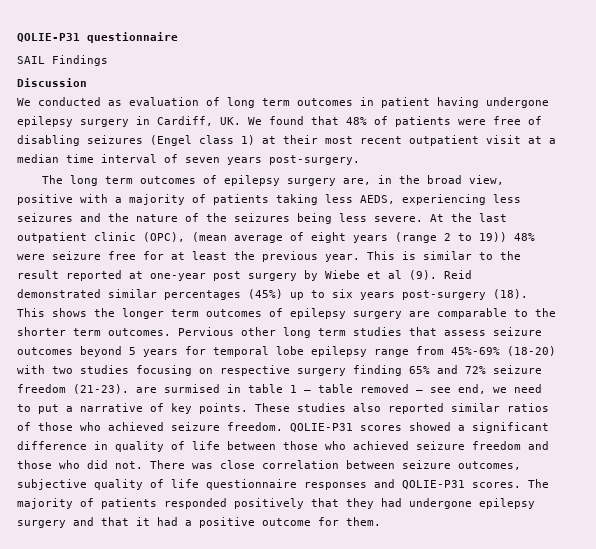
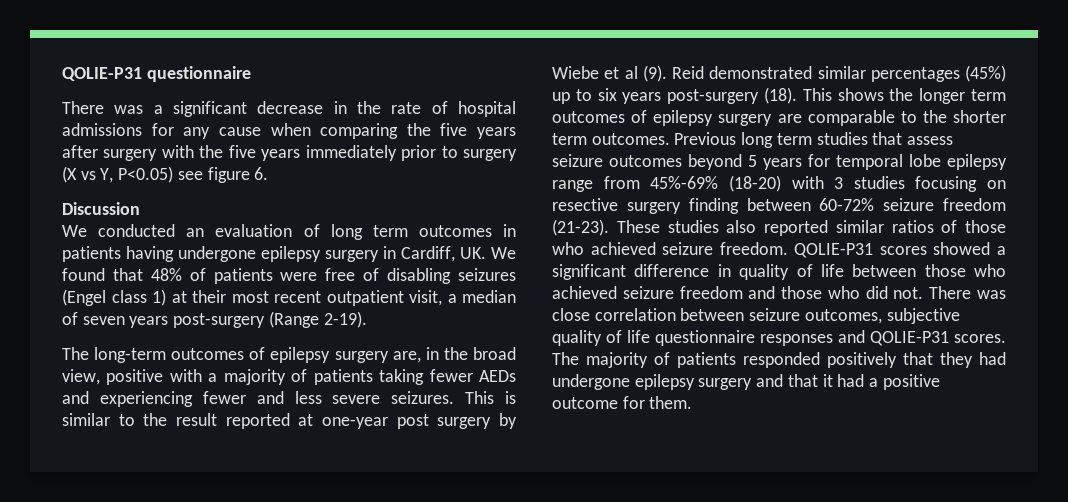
- SAIL Findings
+ There was a significant decrease in the rate of hospital admissions for any cause when comparing the five years after surgery with the five years immediately prior to surgery (X vs Y, P<0.05) see figure 6.
- We conducted as evaluation of long term outcomes in patient having undergone epilepsy surgery in Cardiff, UK. We found that 48% of patients were free of disabling seizures (Engel class 1) at their most recent outpatient visit at a median time interval of seven years post-surgery.
- The long term outcomes of epilepsy surgery are, in the broad view, positive with a majority of patients taking less AEDS, experiencing less seizures and the nature of the seizures being less severe. At the last outpatient clinic (OPC), (mean average of eight years (range 2 to 19)) 48% were seizure free for at least the previous year.
+ We conducted an evaluation of long term outcomes in patients having undergone epilepsy surgery in Cardiff, UK. We found that 48% of patients were free of disabling seizures (Engel class 1) at their most recent outpatient visit, a median of seven years post-surgery (Range 2-19).
+ The long-term outcomes of epilepsy surgery are, in the broad view, positive with a majority of patients taking fewer AEDs and experiencing fewer and less severe seizures.
- Pervious other long term studies that assess seizure outcomes beyond 5 years for temporal lobe epilepsy range from 45%-69% (18-20) with two studies focusing on respective surgery finding 65% and 72% seizure freedom (21-23). are surmised in table 1 – table removed – see end, we need to put a narrative of key points.
+ Previous long term studies that assess seizure outcomes beyond 5 years for temporal lobe epilepsy range from 45%-69% (18-20) with 3 studies focusing on resective surgery finding between 60-72% seizure freedom (21-23).

